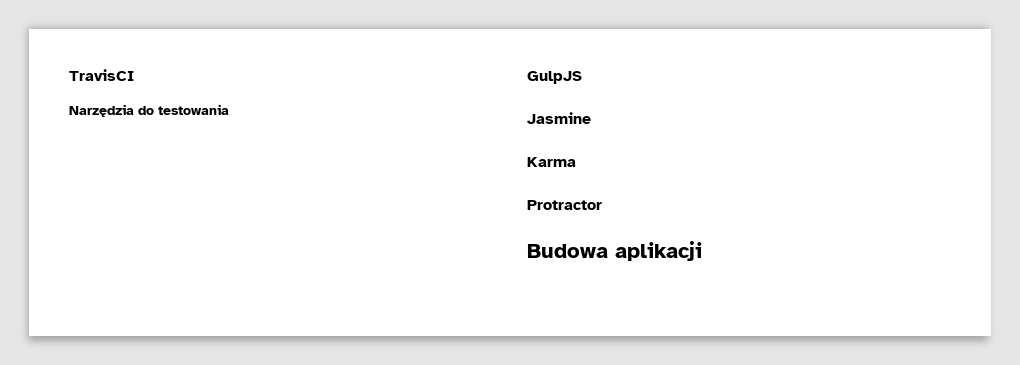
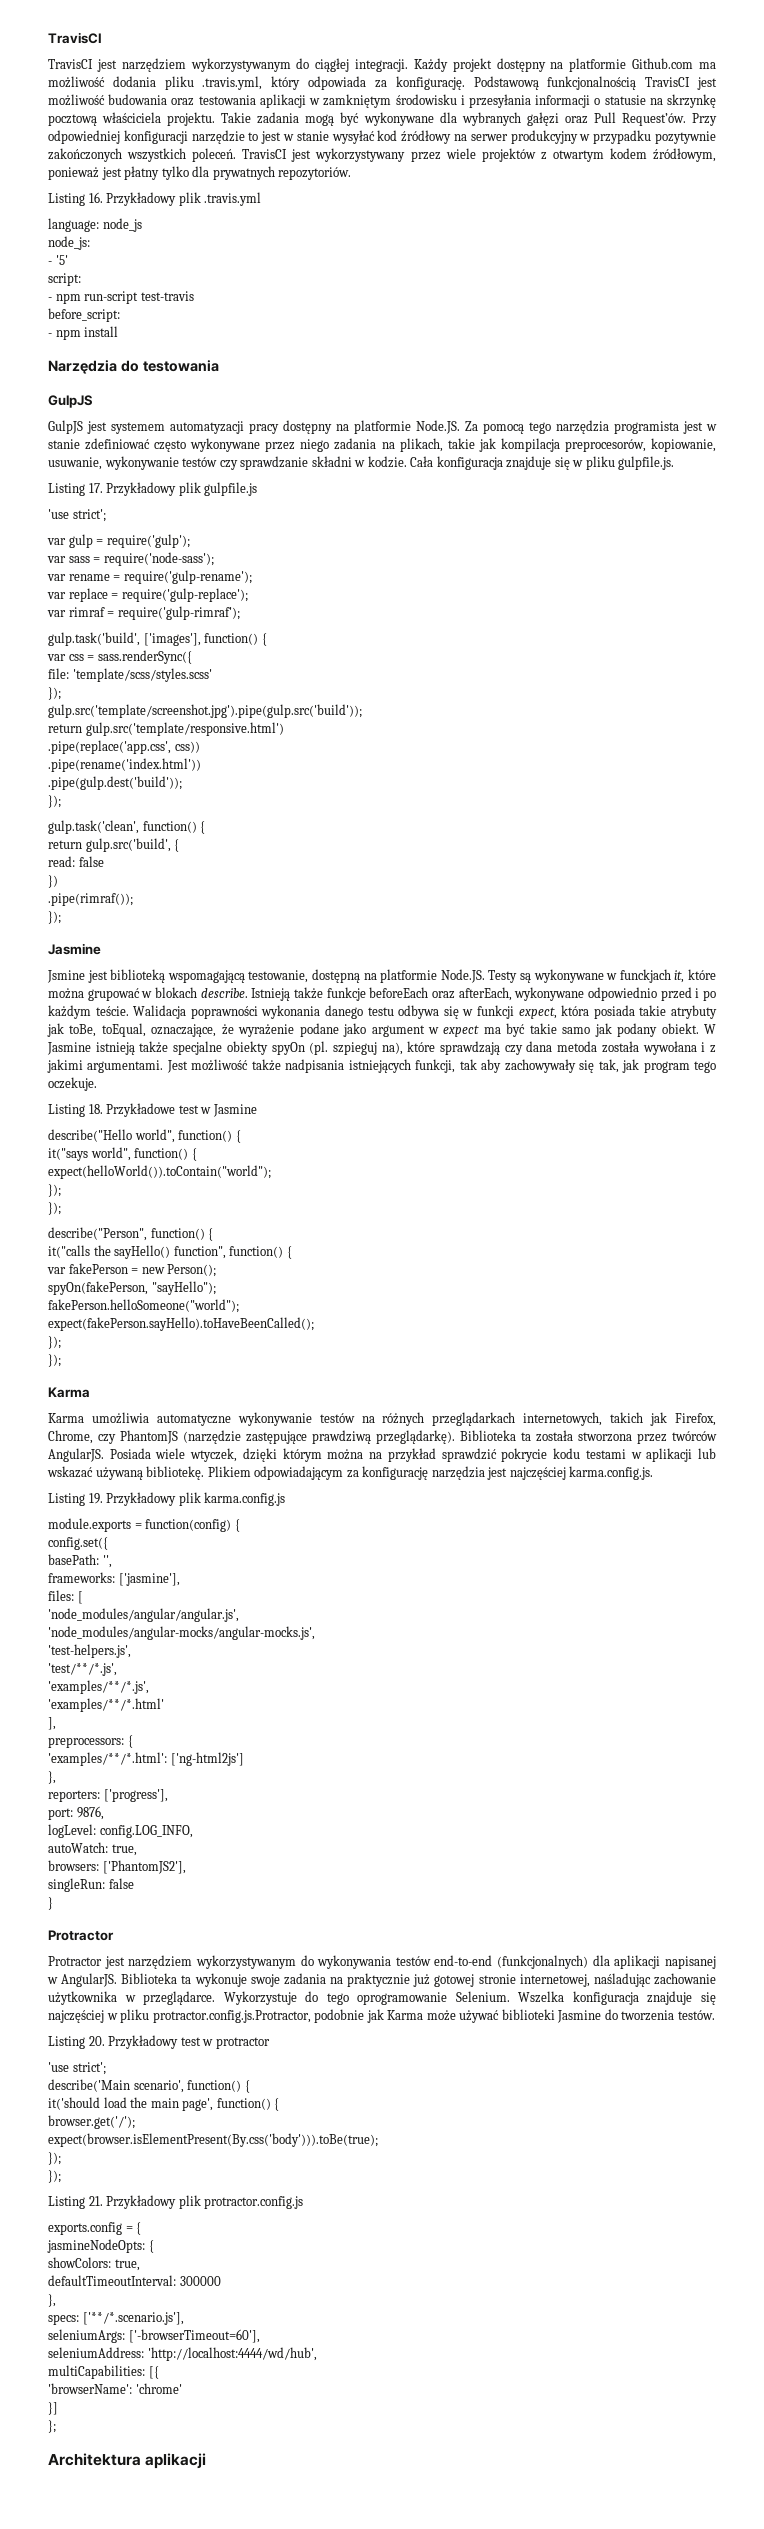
+ TravisCI jest narzędziem wykorzystywanym do ciągłej integracji. Każdy projekt dostępny na platformie Github.com ma możliwość dodania pliku .travis.yml, który odpowiada za konfigurację. Podstawową funkcjonalnością TravisCI jest możliwość budowania oraz testowania aplikacji w zamkniętym środowisku i przesyłania informacji o statusie na skrzynkę pocztową właściciela projektu. Takie zadania mogą być wykonywane dla wybranych gałęzi oraz Pull Request’ów. Przy odpowiedniej konfiguracji narzędzie to jest w stanie wysyłać kod źródłowy na serwer produkcyjny w przypadku pozytywnie zakończonych wszystkich poleceń. TravisCI jest wykorzystywany przez wiele projektów z otwartym kodem źródłowym, ponieważ jest płatny tylko dla prywatnych repozytoriów.
+ Listing 16. Przykładowy plik .travis.yml
+ language: node_js
+ node_js:
+ - '5'
+ script:
+ - npm run-script test-travis
+ before_script:
+ - npm install
  Narzędzia do testowania
  GulpJS
+ GulpJS jest systemem automatyzacji pracy dostępny na platformie Node.JS. Za pomocą tego narzędzia programista jest w stanie zdefiniować często wykonywane przez niego zadania na plikach, takie jak kompilacja preprocesorów, kopiowanie, usuwanie, wykonywanie testów czy sprawdzanie składni w kodzie. Cała konfiguracja znajduje się w pliku gulpfile.js.
+ Listing 17. Przykładowy plik gulpfile.js
+ 'use strict';
+ var gulp = require('gulp');
+ var sass = require('node-sass');
+ var rename = require('gulp-rename');
+ var replace = require('gulp-replace');
+ var rimraf = require('gulp-rimraf');
+ gulp.task('build', ['images'], function() {
+ var css = sass.renderSync({
+ file: 'template/scss/styles.scss'
+ });
+ gulp.src('template/screenshot.jpg').pipe(gulp.src('build'));
+ return gulp.src('template/responsive.html')
+ .pipe(replace('app.css', css))
+ .pipe(rename('index.html'))
+ .pipe(gulp.dest('build'));
+ });
+ gulp.task('clean', function() {
+ return gulp.src('build', {
+ read: false
+ })
+ .pipe(rimraf());
+ });
  Jasmine
+ Jsmine jest biblioteką wspomagającą testowanie, dostępną na platformie Node.JS. Testy są wykonywane w funckjach it, które można grupować w blokach describe. Istnieją także funkcje beforeEach oraz afterEach, wykonywane odpowiednio przed i po każdym teście. Walidacja poprawności wykonania danego testu odbywa się w funkcji expect, która posiada takie atrybuty jak toBe, toEqual, oznaczające, że wyrażenie podane jako argument w expect ma być takie samo jak podany obiekt. W Jasmine istnieją także specjalne obiekty spyOn (pl. szpieguj na), które sprawdzają czy dana metoda została wywołana i z jakimi argumentami. Jest możliwość także nadpisania istniejących funkcji, tak aby zachowywały się tak, jak program tego oczekuje.
+ Listing 18. Przykładowe test w Jasmine
+ describe("Hello world", function() {
+ it("says world", function() {
+ expect(helloWorld()).toContain("world");
+ });
+ });
+ describe("Person", function() {
+ it("calls the sayHello() function", function() {
+ var fakePerson = new Person();
+ spyOn(fakePerson, "sayHello");
+ fakePerson.helloSomeone("world");
+ expect(fakePerson.sayHello).toHaveBeenCalled();
+ });
+ });
  Karma
+ Karma umożliwia automatyczne wykonywanie testów na różnych przeglądarkach internetowych, takich jak Firefox, Chrome, czy PhantomJS (narzędzie zastępujące prawdziwą przeglądarkę). Biblioteka ta została stworzona przez twórców AngularJS. Posiada wiele wtyczek, dzięki którym można na przykład sprawdzić pokrycie kodu testami w aplikacji lub wskazać używaną bibliotekę. Plikiem odpowiadającym za konfigurację narzędzia jest najczęściej karma.config.js.
+ Listing 19. Przykładowy plik karma.config.js
+ module.exports = function(config) {
+ config.set({
+ basePath: '',
+ frameworks: ['jasmine'],
+ files: [
+ 'node_modules/angular/angular.js',
+ 'node_modules/angular-mocks/angular-mocks.js',
+ 'test-helpers.js',
+ 'test/**/*.js',
+ 'examples/**/*.js',
+ 'examples/**/*.html'
+ ],
+ preprocessors: {
+ 'examples/**/*.html': ['ng-html2js']
+ },
+ reporters: ['progress'],
+ port: 9876,
+ logLevel: config.LOG_INFO,
+ autoWatch: true,
+ browsers: ['PhantomJS2'],
+ singleRun: false
+ }
  Protractor
- Budowa aplikacji
+ Protractor jest narzędziem wykorzystywanym do wykonywania testów end-to-end (funkcjonalnych) dla aplikacji napisanej w AngularJS. Biblioteka ta wykonuje swoje zadania na praktycznie już gotowej stronie internetowej, naśladując zachowanie użytkownika w przeglądarce. Wykorzystuje do tego oprogramowanie Selenium. Wszelka konfiguracja znajduje się najczęściej w pliku protractor.config.js.Protractor, podobnie jak Karma może używać biblioteki Jasmine do tworzenia testów.
+ Listing 20. Przykładowy test w protractor
+ 'use strict';
+ describe('Main scenario', function() {
+ it('should load the main page', function() {
+ browser.get('/');
+ expect(browser.isElementPresent(By.css('body'))).toBe(true);
+ });
+ });
+ Listing 21. Przykładowy plik protractor.config.js
+ exports.config = {
+ jasmineNodeOpts: {
+ showColors: true,
+ defaultTimeoutInterval: 300000
+ },
+ specs: ['**/*.scenario.js'],
+ seleniumArgs: ['-browserTimeout=60'],
+ seleniumAddress: 'http://localhost:4444/wd/hub',
+ multiCapabilities: [{
+ 'browserName': 'chrome'
+ }]
+ };
+ Architektura aplikacji

